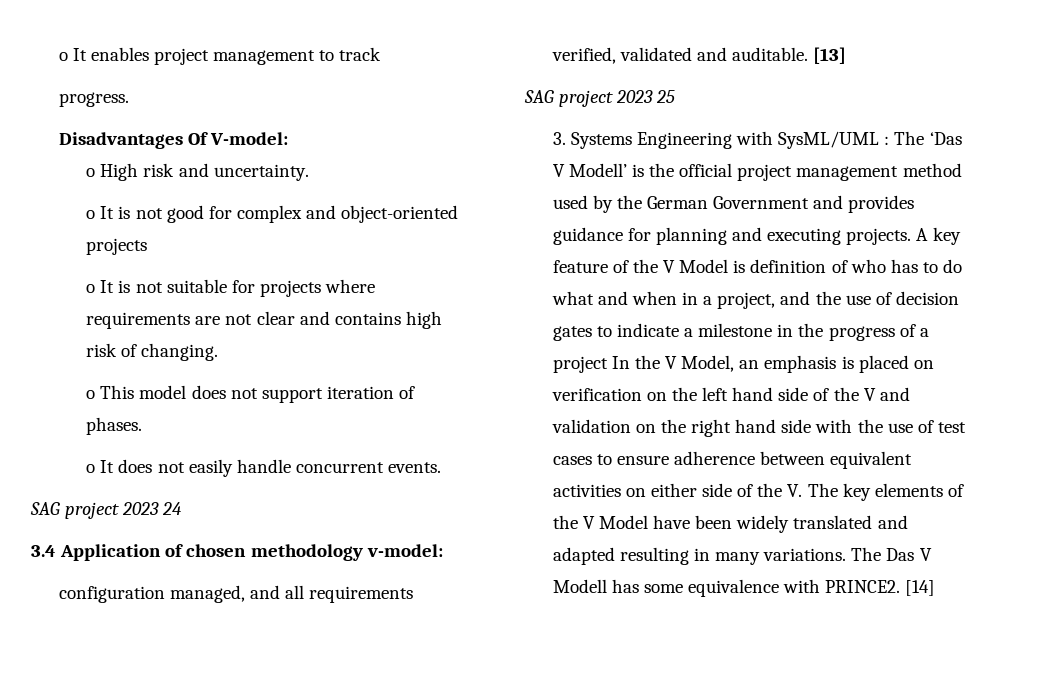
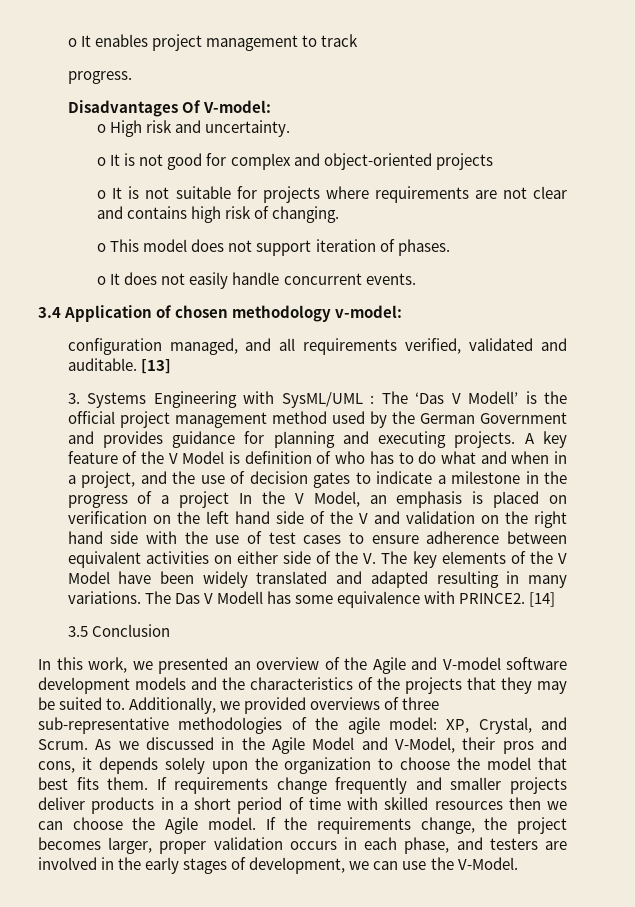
- SAG project 2023 24
- SAG project 2023 25
+ 3.5 Conclusion
+ In this work, we presented an overview of the Agile and V-model software development models and the characteristics of the projects that they may be suited to. Additionally, we provided overviews of three sub-representative methodologies of the agile model: XP, Crystal, and Scrum. As we discussed in the Agile Model and V-Model, their pros and cons, it depends solely upon the organization to choose the model that best fits them. If requirements change frequently and smaller projects deliver products in a short period of time with skilled resources then we can choose the Agile model. If the requirements change, the project becomes larger, proper validation occurs in each phase, and testers are involved in the early stages of development, we can use the V-Model.

